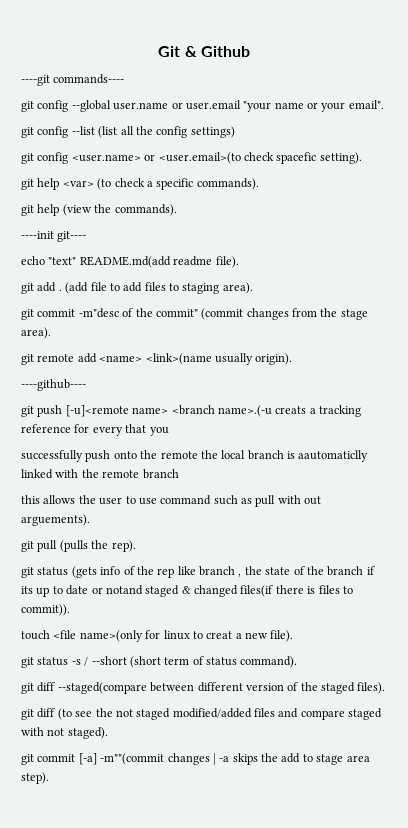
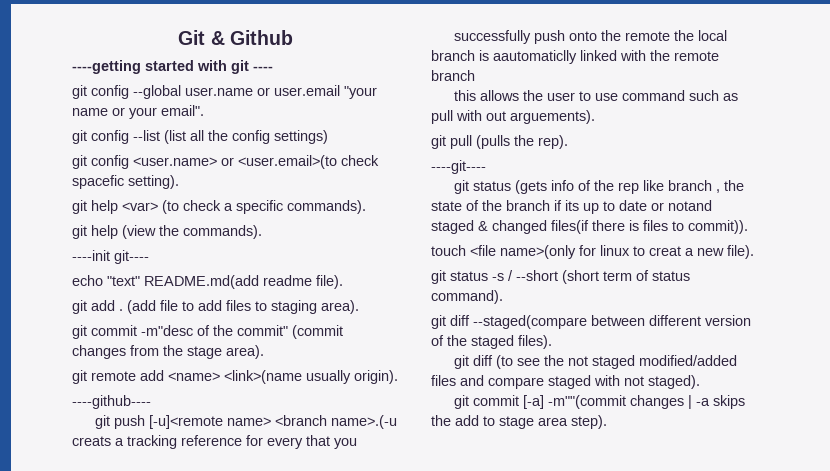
- ----git commands----
+ ----getting started with git ----
+ ----git----

